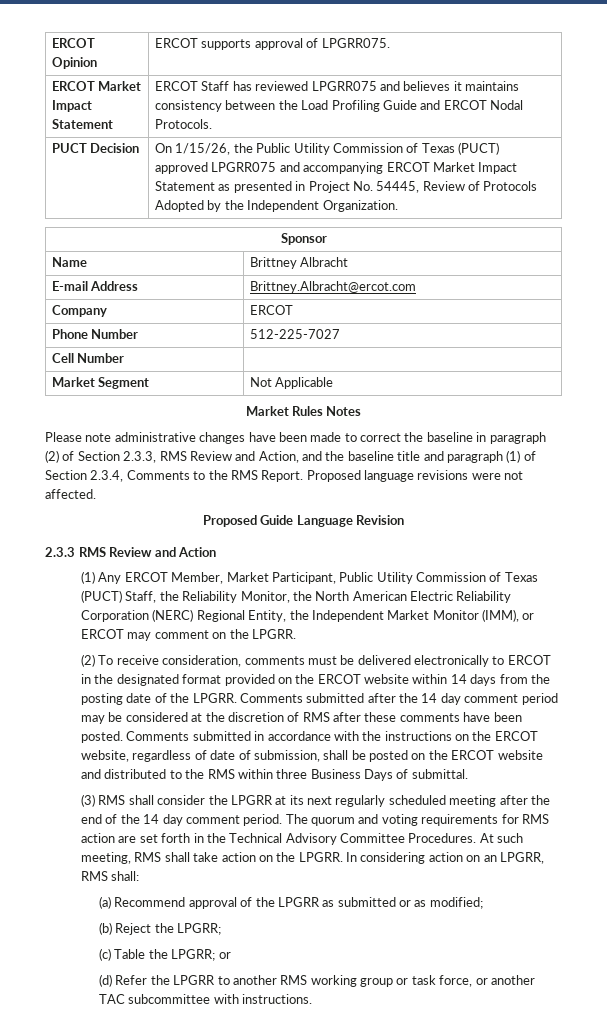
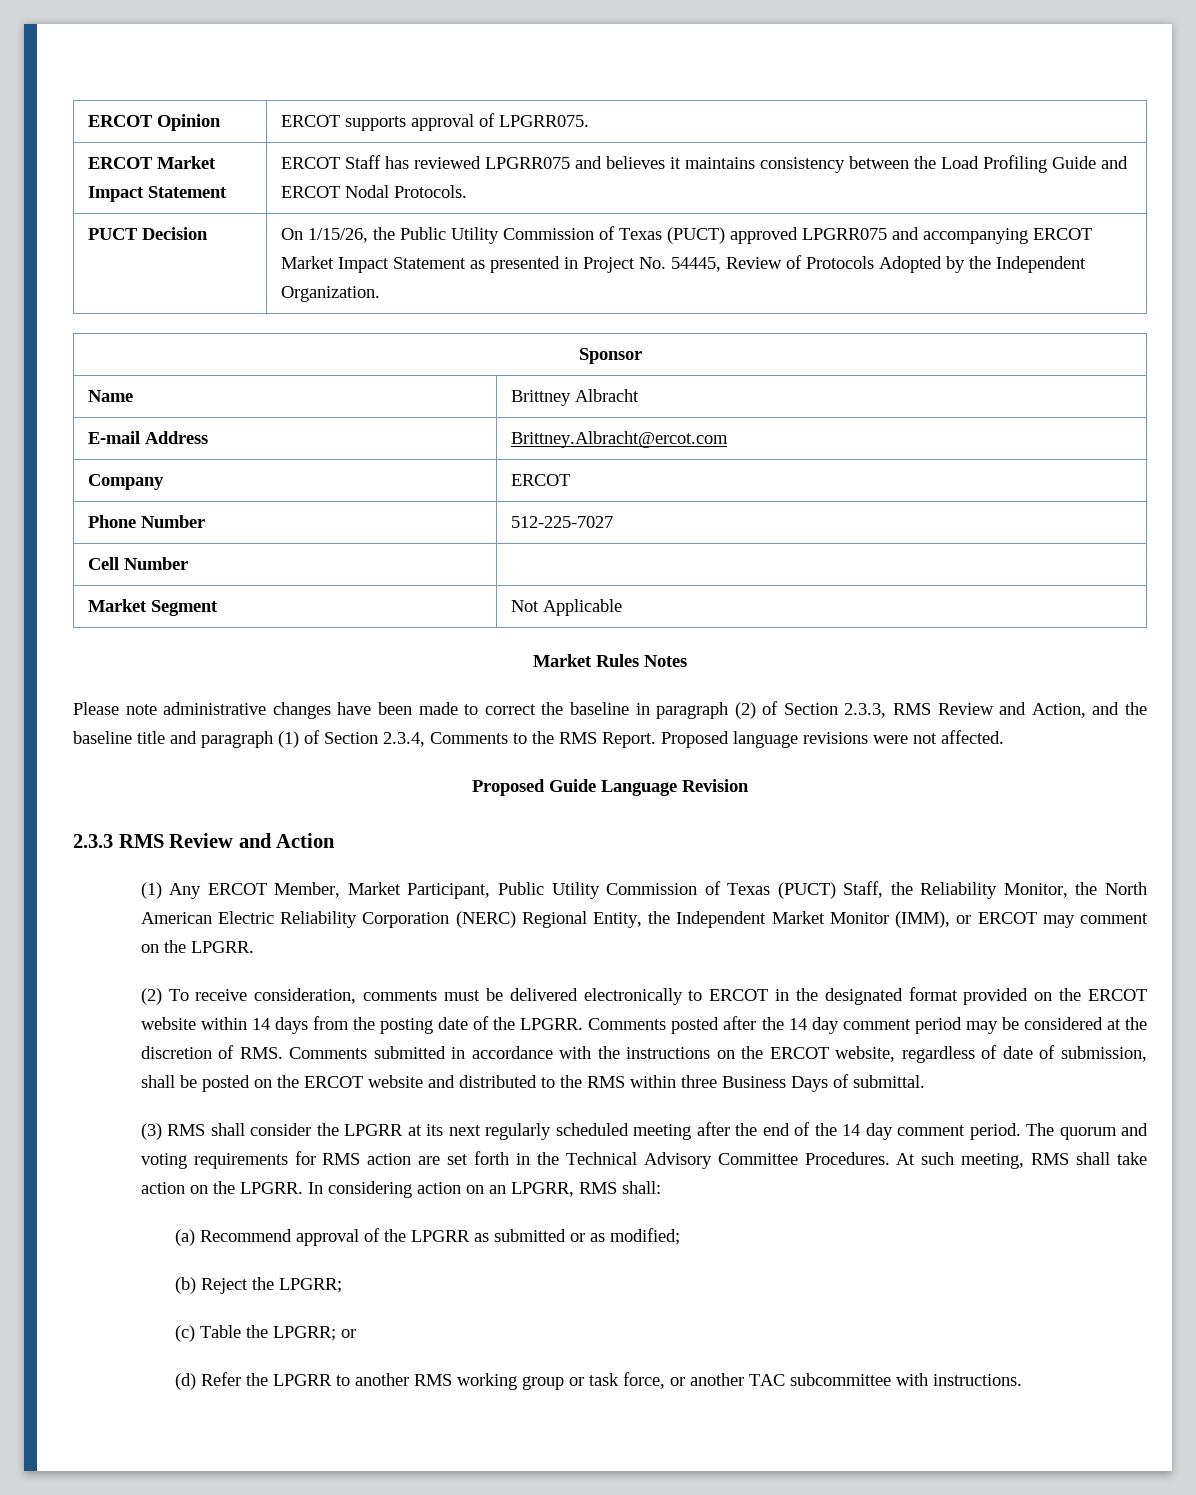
- Comments submitted after the 14 day comment period may be considered at the discretion of RMS after these comments have been posted. Comments submitted in accordance with the instructions on the ERCOT website, regardless of date of submission, shall be posted on the ERCOT website and distributed to the RMS within three Business Days of submittal.
+ Comments posted after the 14 day comment period may be considered at the discretion of RMS. Comments submitted in accordance with the instructions on the ERCOT website, regardless of date of submission, shall be posted on the ERCOT website and distributed to the RMS within three Business Days of submittal.

